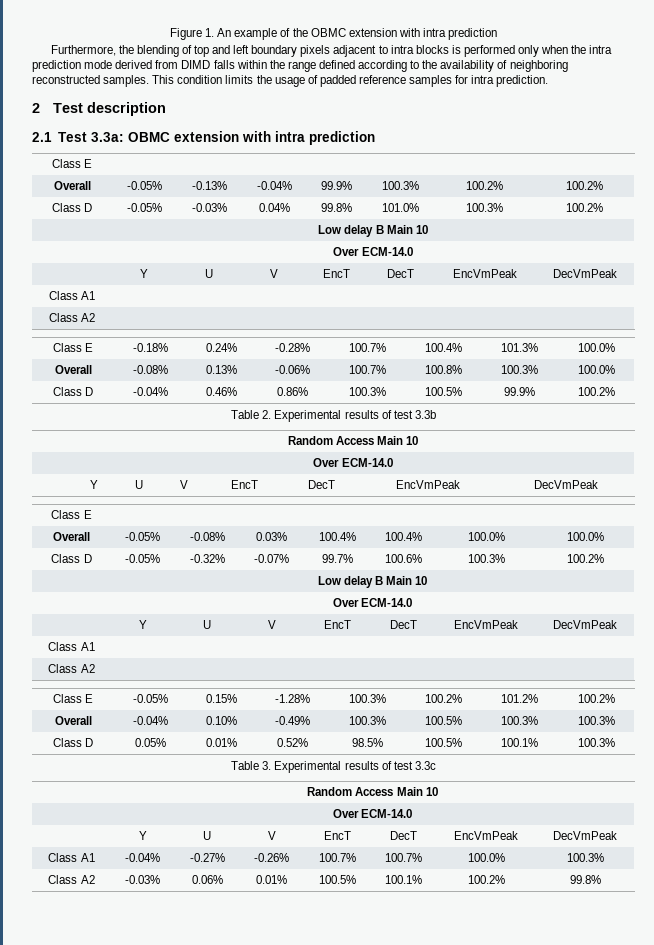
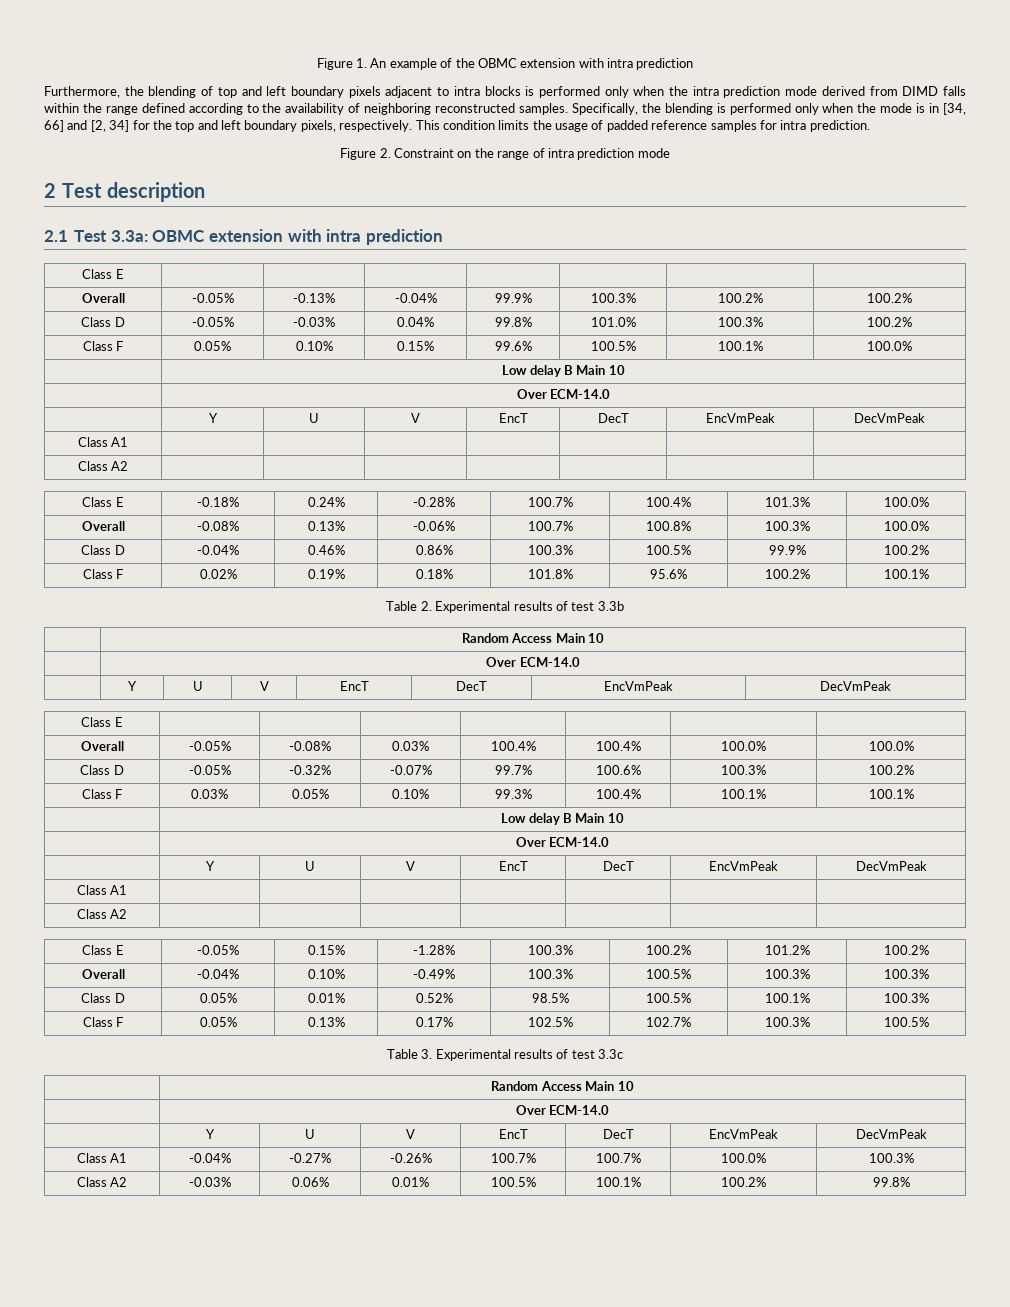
+ Specifically, the blending is performed only when the mode is in [34, 66] and [2, 34] for the top and left boundary pixels, respectively.
+ Figure 2. Constraint on the range of intra prediction mode
+ Class F | 0.05% | 0.10% | 0.15% | 99.6% | 100.5% | 100.1% | 100.0%
+ Class F | 0.02% | 0.19% | 0.18% | 101.8% | 95.6% | 100.2% | 100.1%
+ Class F | 0.03% | 0.05% | 0.10% | 99.3% | 100.4% | 100.1% | 100.1%
+ Class F | 0.05% | 0.13% | 0.17% | 102.5% | 102.7% | 100.3% | 100.5%

